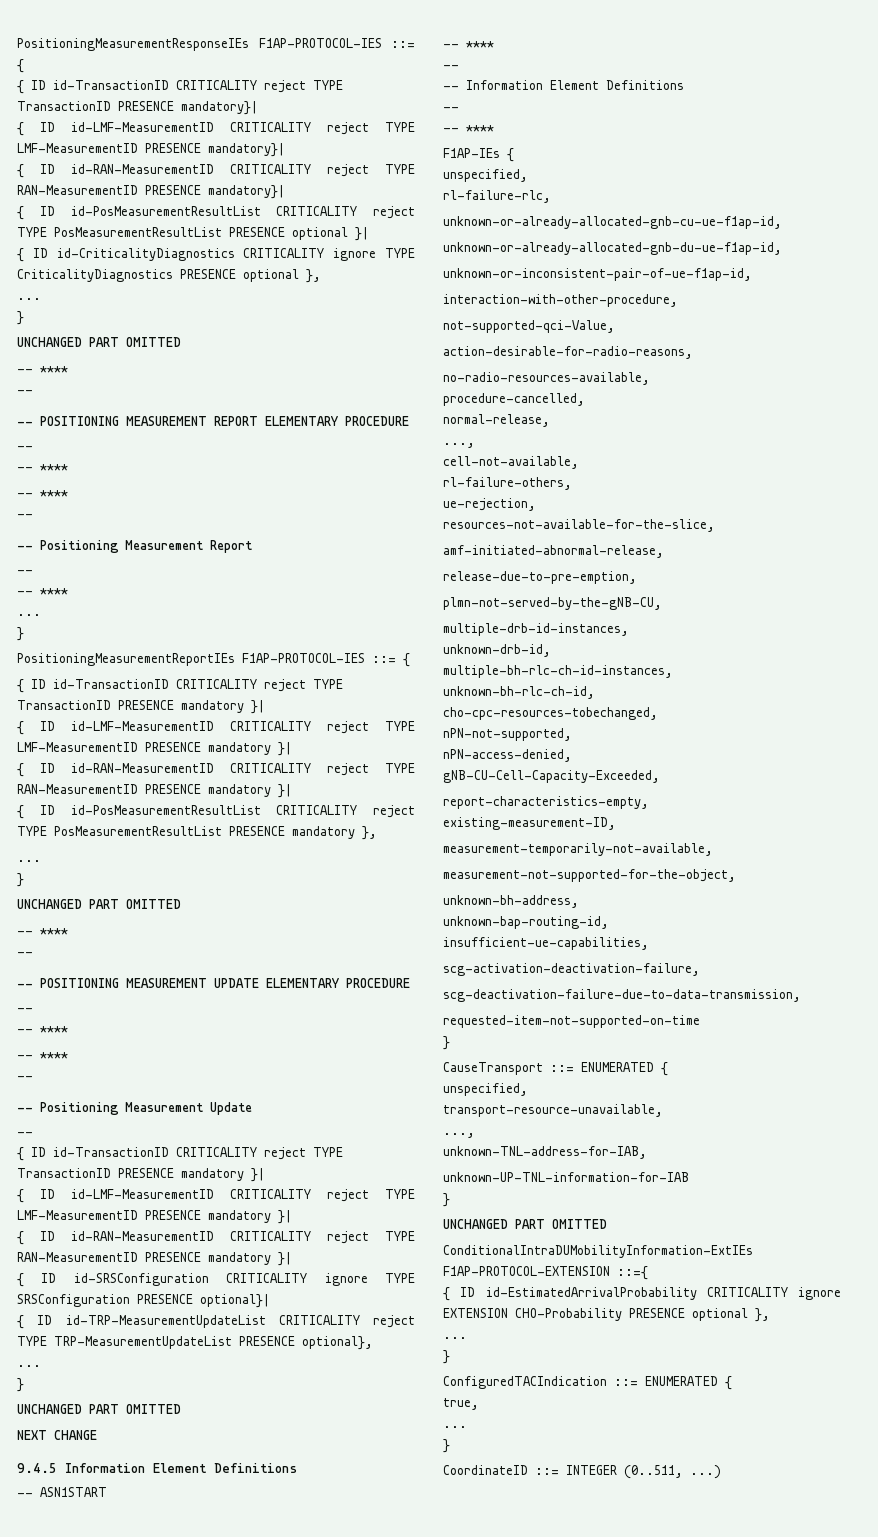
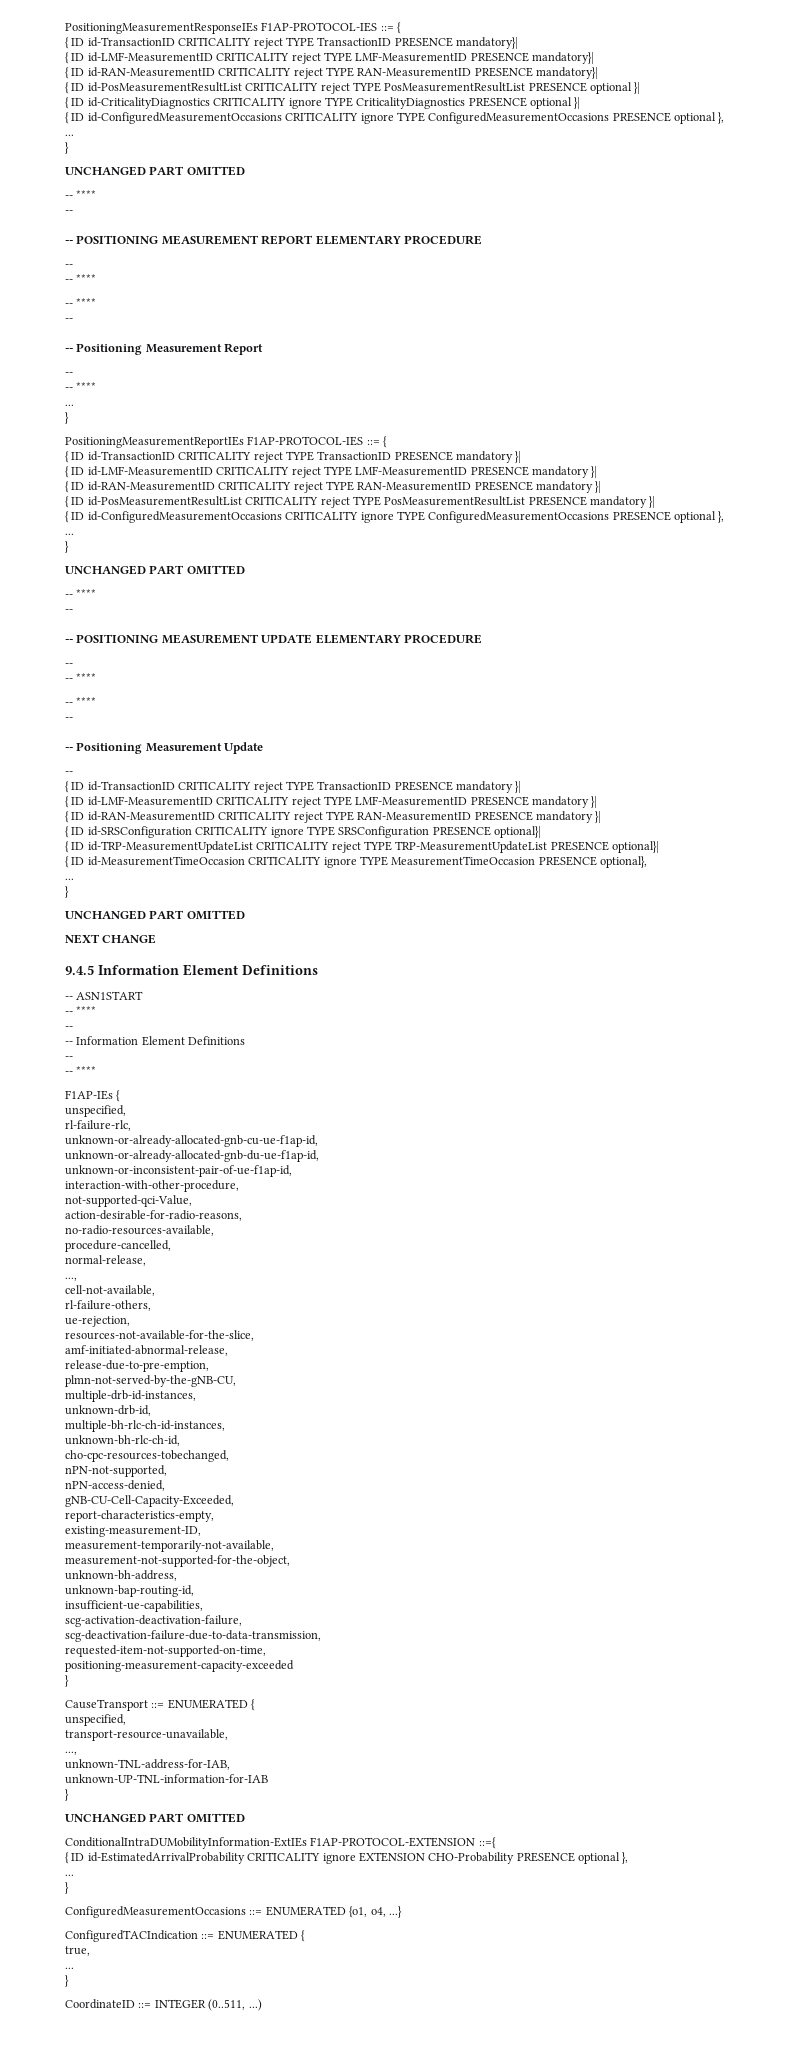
- { ID id-CriticalityDiagnostics CRITICALITY ignore TYPE CriticalityDiagnostics PRESENCE optional },
+ { ID id-CriticalityDiagnostics CRITICALITY ignore TYPE CriticalityDiagnostics PRESENCE optional }|
+ { ID id-ConfiguredMeasurementOccasions CRITICALITY ignore TYPE ConfiguredMeasurementOccasions PRESENCE optional },
- { ID id-PosMeasurementResultList CRITICALITY reject TYPE PosMeasurementResultList PRESENCE mandatory },
+ { ID id-PosMeasurementResultList CRITICALITY reject TYPE PosMeasurementResultList PRESENCE mandatory }|
+ { ID id-ConfiguredMeasurementOccasions CRITICALITY ignore TYPE ConfiguredMeasurementOccasions PRESENCE optional },
- { ID id-TRP-MeasurementUpdateList CRITICALITY reject TYPE TRP-MeasurementUpdateList PRESENCE optional},
+ { ID id-TRP-MeasurementUpdateList CRITICALITY reject TYPE TRP-MeasurementUpdateList PRESENCE optional}|
+ { ID id-MeasurementTimeOccasion CRITICALITY ignore TYPE MeasurementTimeOccasion PRESENCE optional},
- requested-item-not-supported-on-time
+ requested-item-not-supported-on-time,
+ positioning-measurement-capacity-exceeded
+ ConfiguredMeasurementOccasions ::= ENUMERATED {o1, o4, ...}

